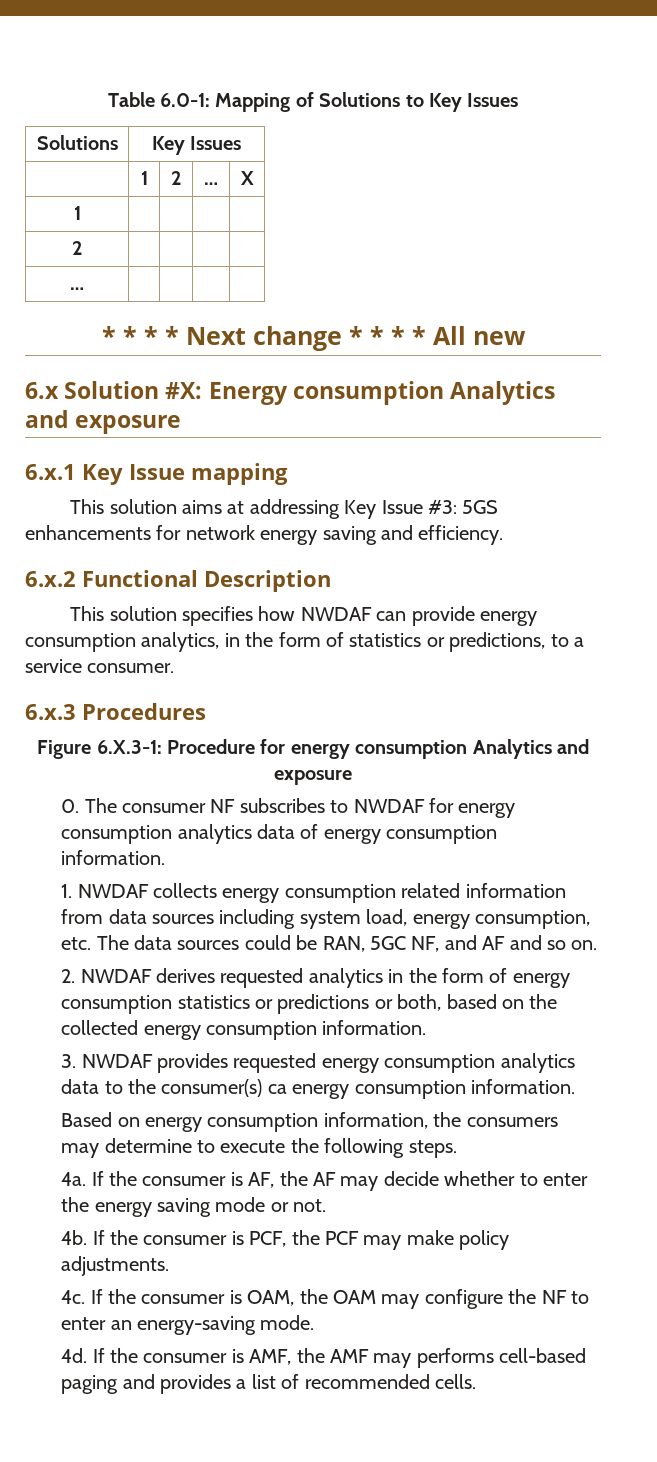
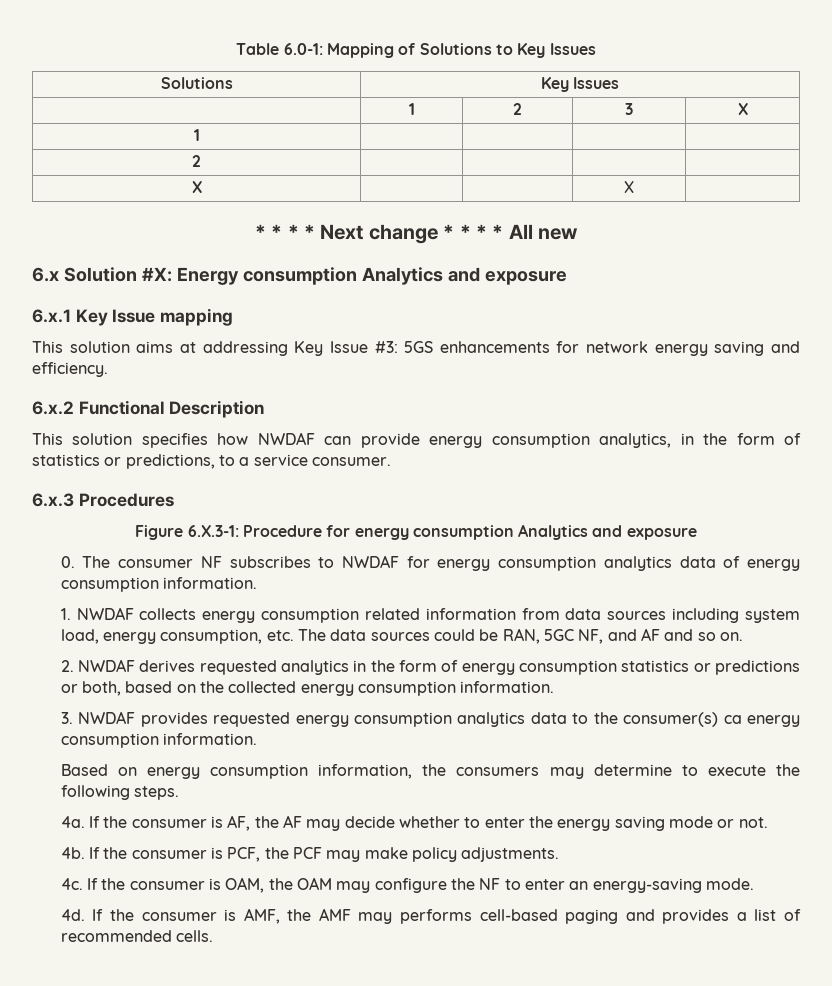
- | 1 | 2 | … | X
+ | 1 | 2 | 3 | X
- … | | | |
+ X | | | X |

